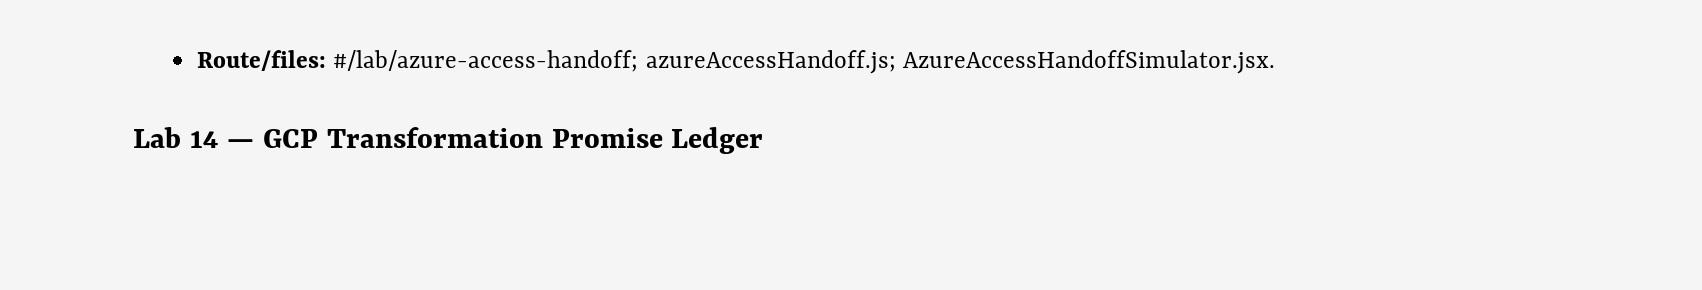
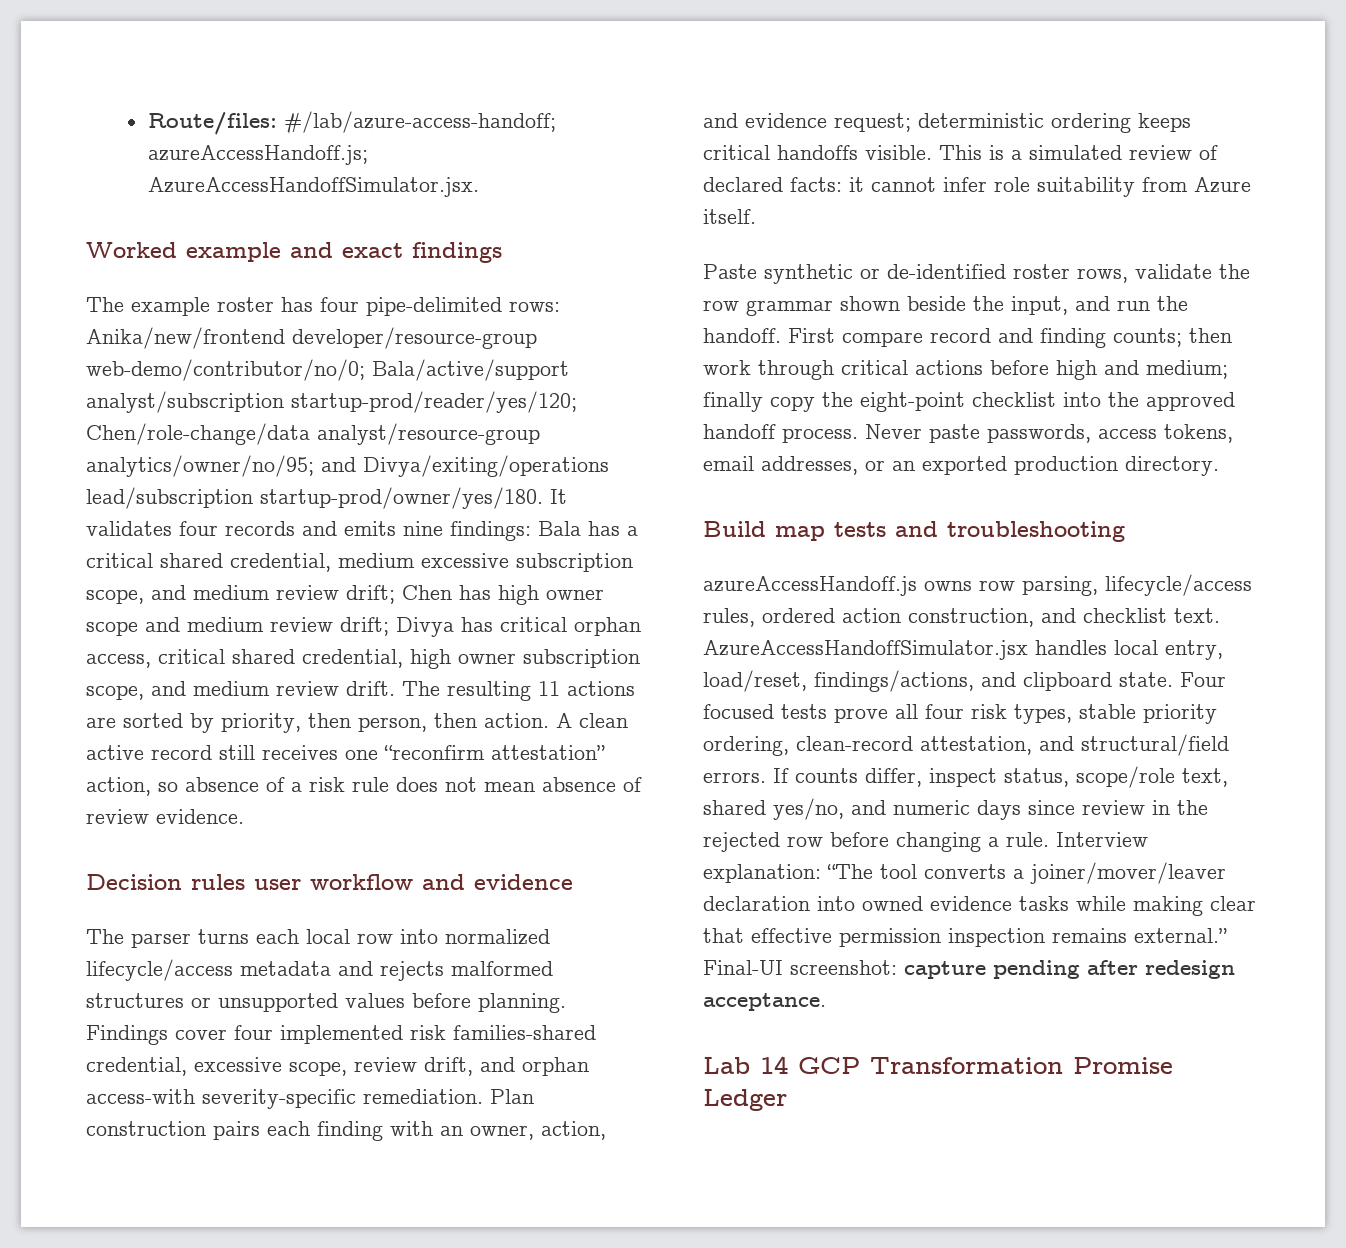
+ Worked example and exact findings
+ The example roster has four pipe-delimited rows: Anika/new/frontend developer/resource-group web-demo/contributor/no/0; Bala/active/support analyst/subscription startup-prod/reader/yes/120; Chen/role-change/data analyst/resource-group analytics/owner/no/95; and Divya/exiting/operations lead/subscription startup-prod/owner/yes/180. It validates four records and emits nine findings: Bala has a critical shared credential, medium excessive subscription scope, and medium review drift; Chen has high owner scope and medium review drift; Divya has critical orphan access, critical shared credential, high owner subscription scope, and medium review drift. The resulting 11 actions are sorted by priority, then person, then action. A clean active record still receives one “reconfirm attestation” action, so absence of a risk rule does not mean absence of review evidence.
+ Decision rules user workflow and evidence
+ The parser turns each local row into normalized lifecycle/access metadata and rejects malformed structures or unsupported values before planning. Findings cover four implemented risk families-shared credential, excessive scope, review drift, and orphan access-with severity-specific remediation. Plan construction pairs each finding with an owner, action, and evidence request; deterministic ordering keeps critical handoffs visible. This is a simulated review of declared facts: it cannot infer role suitability from Azure itself.
+ Paste synthetic or de-identified roster rows, validate the row grammar shown beside the input, and run the handoff. First compare record and finding counts; then work through critical actions before high and medium; finally copy the eight-point checklist into the approved handoff process. Never paste passwords, access tokens, email addresses, or an exported production directory.
+ Build map tests and troubleshooting
+ azureAccessHandoff.js owns row parsing, lifecycle/access rules, ordered action construction, and checklist text. AzureAccessHandoffSimulator.jsx handles local entry, load/reset, findings/actions, and clipboard state. Four focused tests prove all four risk types, stable priority ordering, clean-record attestation, and structural/field errors. If counts differ, inspect status, scope/role text, shared yes/no, and numeric days since review in the rejected row before changing a rule. Interview explanation: “The tool converts a joiner/mover/leaver declaration into owned evidence tasks while making clear that effective permission inspection remains external.” Final-UI screenshot: capture pending after redesign acceptance.
- Lab 14 — GCP Transformation Promise Ledger
+ Lab 14 GCP Transformation Promise Ledger

